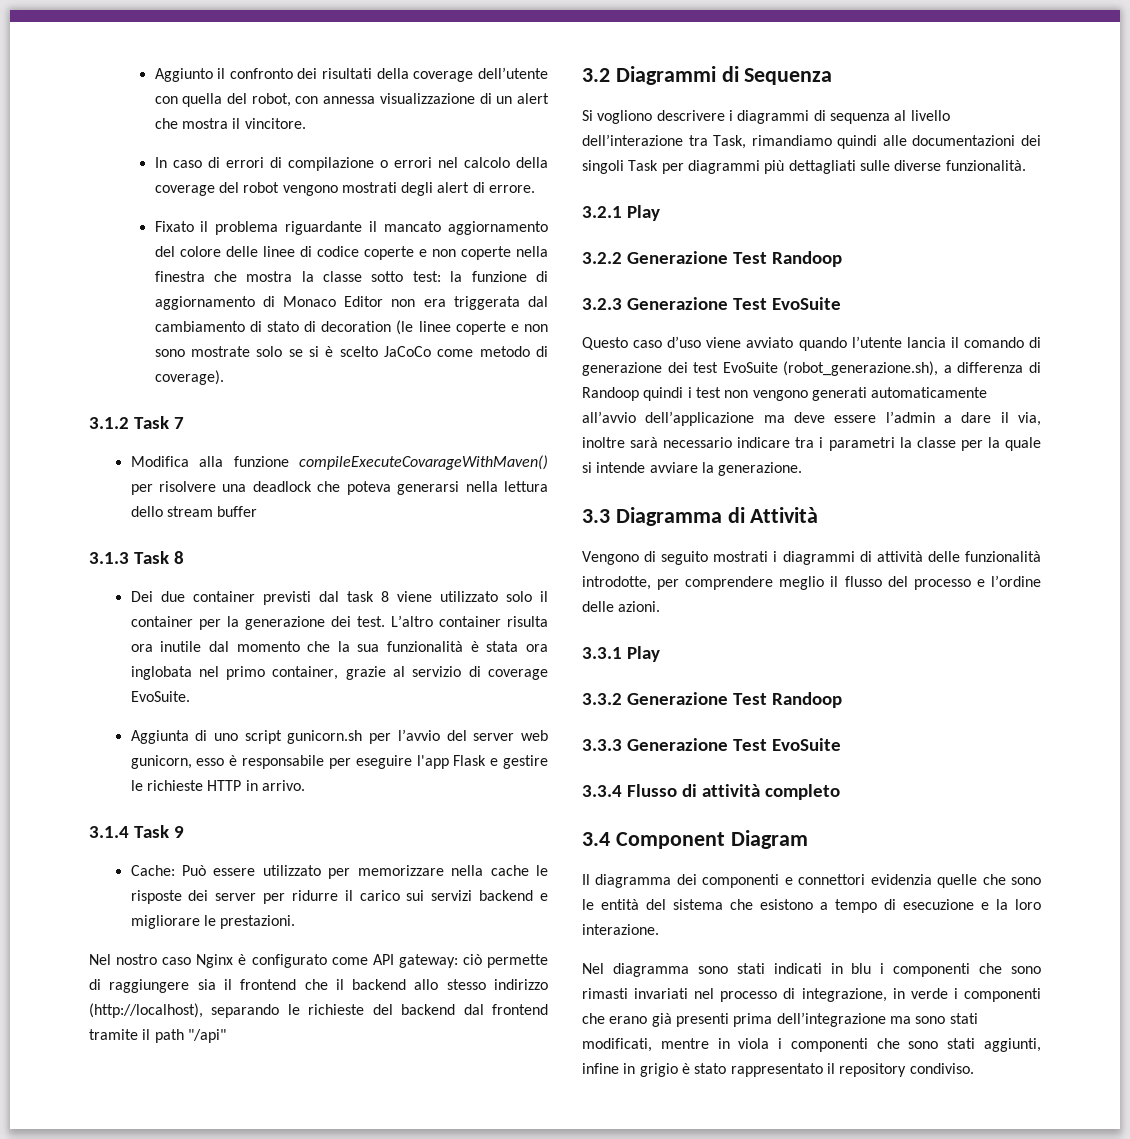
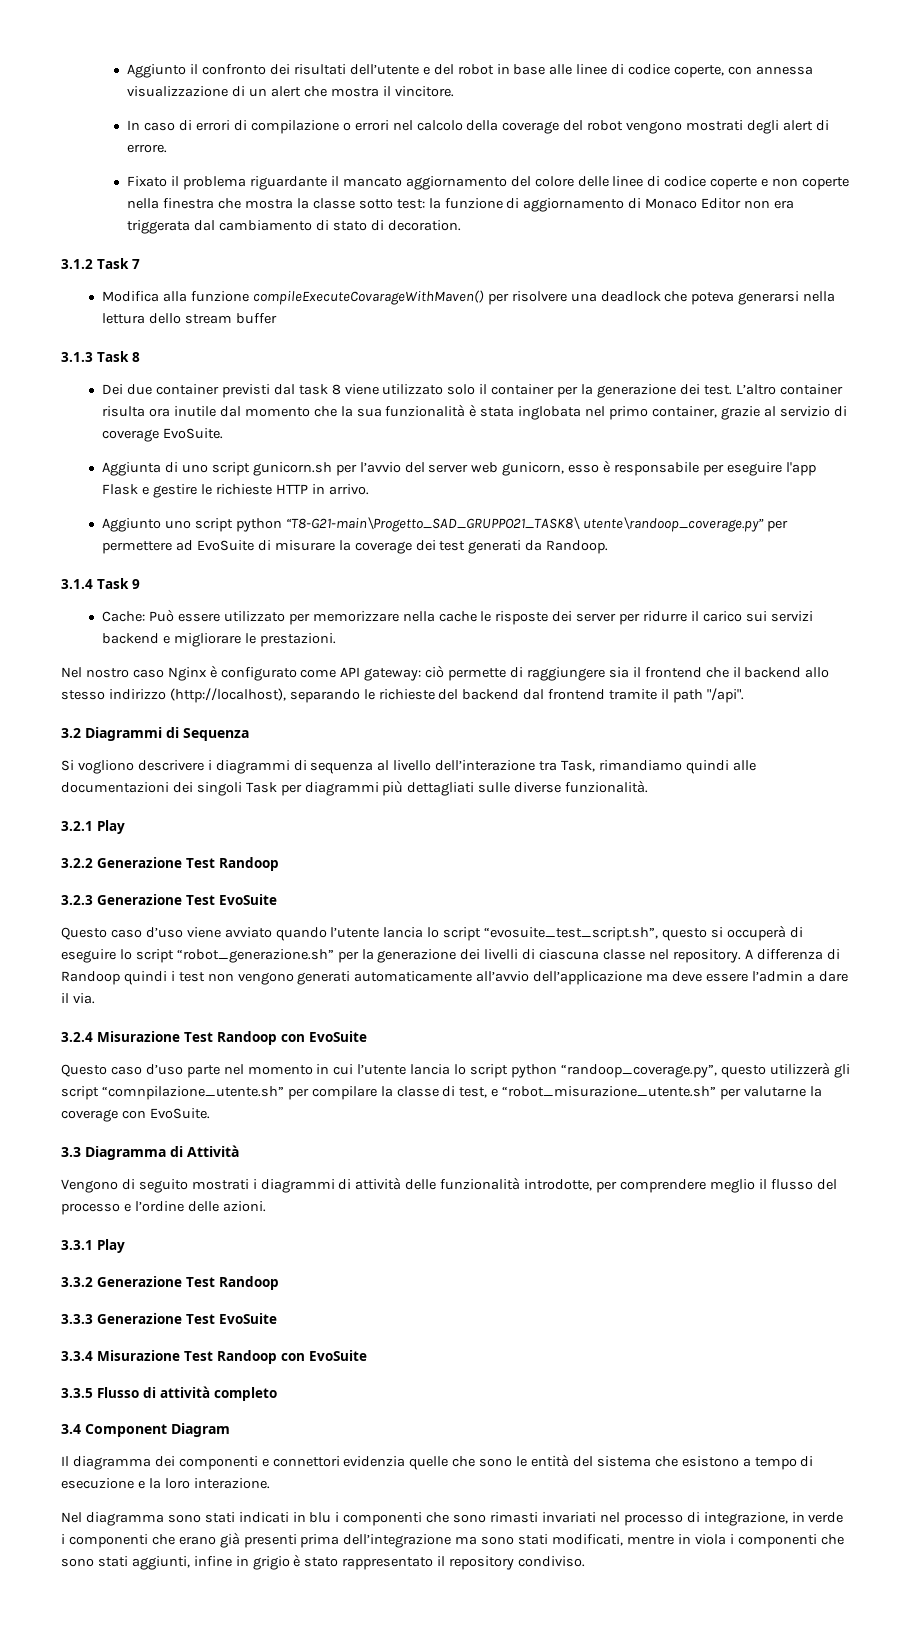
- Aggiunto il confronto dei risultati della coverage dell’utente con quella del robot, con annessa visualizzazione di un alert che mostra il vincitore.
+ Aggiunto il confronto dei risultati dell’utente e del robot in base alle linee di codice coperte, con annessa visualizzazione di un alert che mostra il vincitore.
- Fixato il problema riguardante il mancato aggiornamento del colore delle linee di codice coperte e non coperte nella finestra che mostra la classe sotto test: la funzione di aggiornamento di Monaco Editor non era triggerata dal cambiamento di stato di decoration (le linee coperte e non sono mostrate solo se si è scelto JaCoCo come metodo di coverage).
+ Fixato il problema riguardante il mancato aggiornamento del colore delle linee di codice coperte e non coperte nella finestra che mostra la classe sotto test: la funzione di aggiornamento di Monaco Editor non era triggerata dal cambiamento di stato di decoration.
- L’altro container risulta ora inutile dal momento che la sua funzionalità è stata ora inglobata nel primo container, grazie al servizio di coverage EvoSuite.
+ L’altro container risulta ora inutile dal momento che la sua funzionalità è stata inglobata nel primo container, grazie al servizio di coverage EvoSuite.
+ Aggiunto uno script python “T8-G21-main\Progetto_SAD_GRUPPO21_TASK8\ utente\randoop_coverage.py” per permettere ad EvoSuite di misurare la coverage dei test generati da Randoop.
- Nel nostro caso Nginx è configurato come API gateway: ciò permette di raggiungere sia il frontend che il backend allo stesso indirizzo (http://localhost), separando le richieste del backend dal frontend tramite il path "/api"
+ Nel nostro caso Nginx è configurato come API gateway: ciò permette di raggiungere sia il frontend che il backend allo stesso indirizzo (http://localhost), separando le richieste del backend dal frontend tramite il path "/api".
- Questo caso d’uso viene avviato quando l’utente lancia il comando di generazione dei test EvoSuite (robot_generazione.sh), a differenza di Randoop quindi i test non vengono generati automaticamente all’avvio dell’applicazione ma deve essere l’admin a dare il via, inoltre sarà necessario indicare tra i parametri la classe per la quale si intende avviare la generazione.
+ Questo caso d’uso viene avviato quando l’utente lancia lo script “evosuite_test_script.sh”, questo si occuperà di eseguire lo script “robot_generazione.sh” per la generazione dei livelli di ciascuna classe nel repository. A differenza di Randoop quindi i test non vengono generati automaticamente all’avvio dell’applicazione ma deve essere l’admin a dare il via.
+ 3.2.4 Misurazione Test Randoop con EvoSuite
+ Questo caso d’uso parte nel momento in cui l’utente lancia lo script python “randoop_coverage.py”, questo utilizzerà gli script “comnpilazione_utente.sh” per compilare la classe di test, e “robot_misurazione_utente.sh” per valutarne la coverage con EvoSuite.
- 3.3.4 Flusso di attività completo
+ 3.3.4 Misurazione Test Randoop con EvoSuite
+ 3.3.5 Flusso di attività completo

